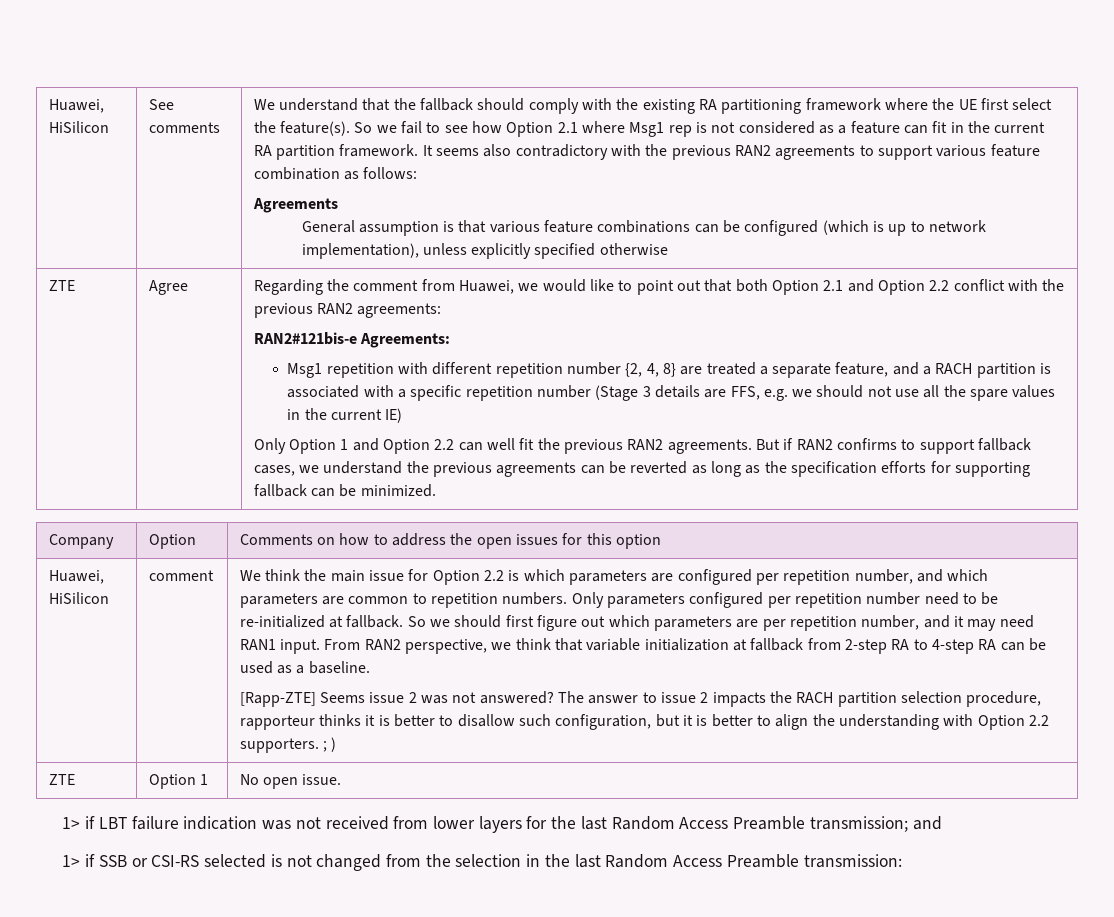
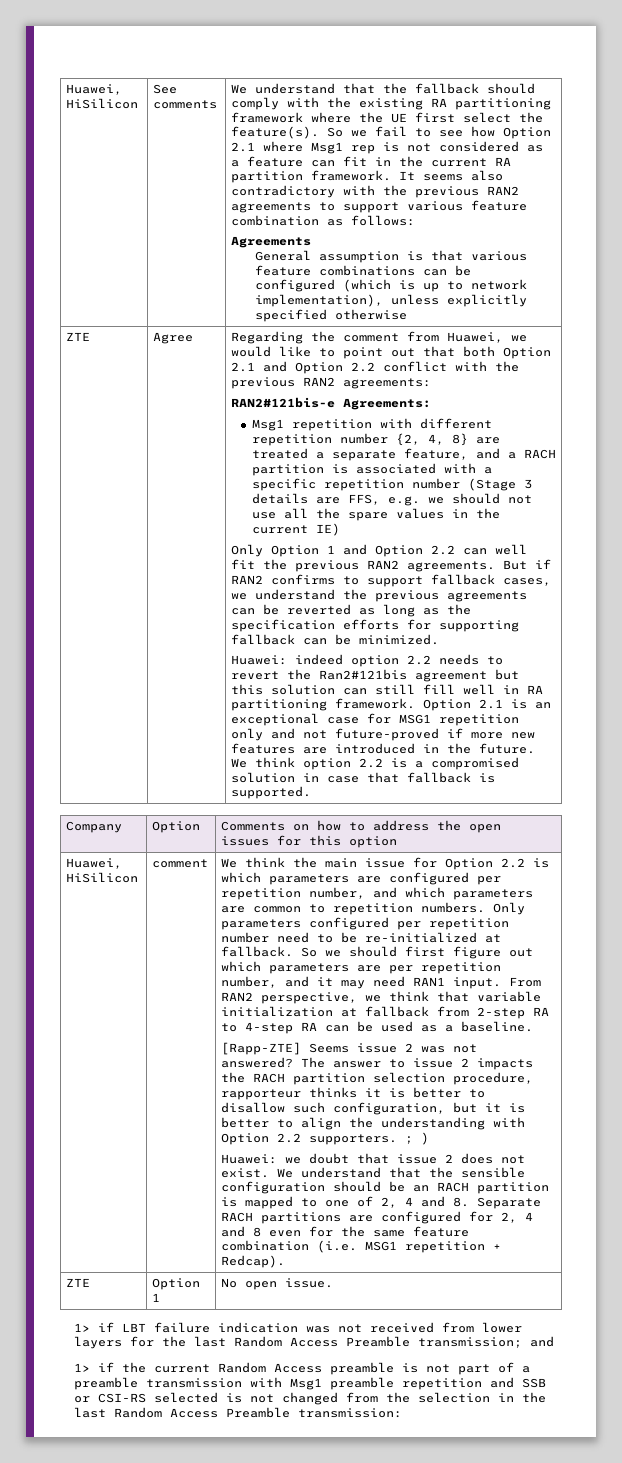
+ Huawei: indeed option 2.2 needs to revert the Ran2#121bis agreement but this solution can still fill well in RA partitioning framework. Option 2.1 is an exceptional case for MSG1 repetition only and not future-proved if more new features are introduced in the future. We think option 2.2 is a compromised solution in case that fallback is supported.
+ Huawei: we doubt that issue 2 does not exist. We understand that the sensible configuration should be an RACH partition is mapped to one of 2, 4 and 8. Separate RACH partitions are configured for 2, 4 and 8 even for the same feature combination (i.e. MSG1 repetition + Redcap).
- 1> if SSB or CSI-RS selected is not changed from the selection in the last Random Access Preamble transmission:
+ 1> if the current Random Access preamble is not part of a preamble transmission with Msg1 preamble repetition and SSB or CSI-RS selected is not changed from the selection in the last Random Access Preamble transmission:

